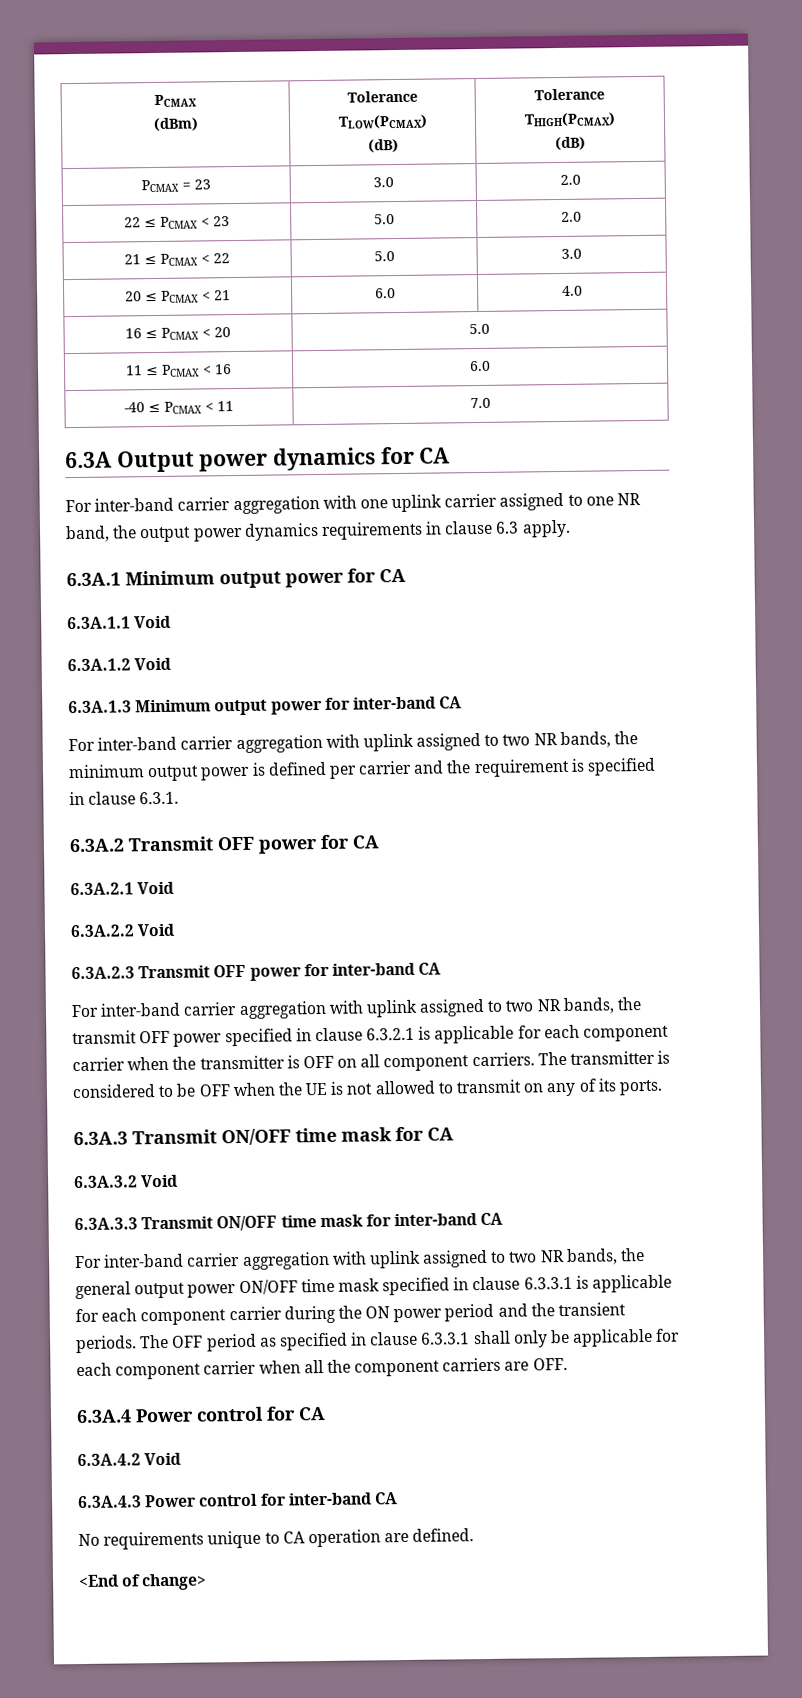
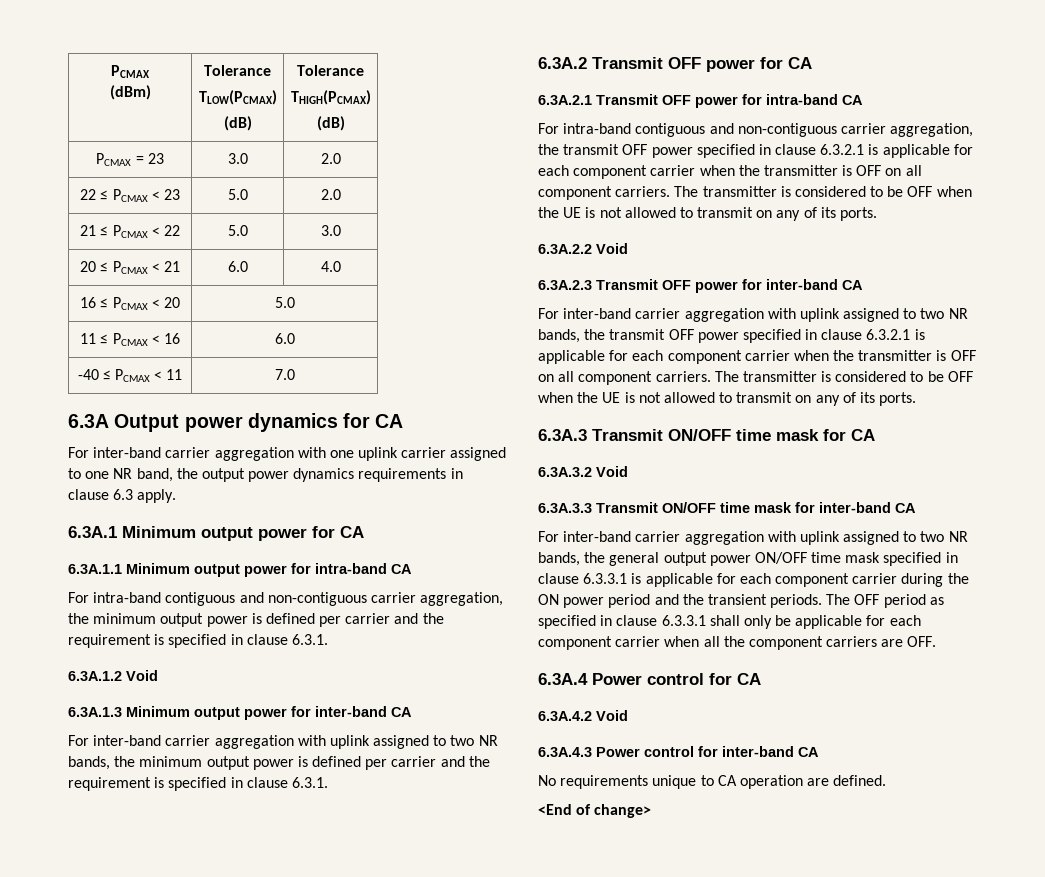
- 6.3A.1.1 Void
+ 6.3A.1.1 Minimum output power for intra-band CA
+ For intra-band contiguous and non-contiguous carrier aggregation, the minimum output power is defined per carrier and the requirement is specified in clause 6.3.1.
- 6.3A.2.1 Void
+ 6.3A.2.1 Transmit OFF power for intra-band CA
+ For intra-band contiguous and non-contiguous carrier aggregation, the transmit OFF power specified in clause 6.3.2.1 is applicable for each component carrier when the transmitter is OFF on all component carriers. The transmitter is considered to be OFF when the UE is not allowed to transmit on any of its ports.

